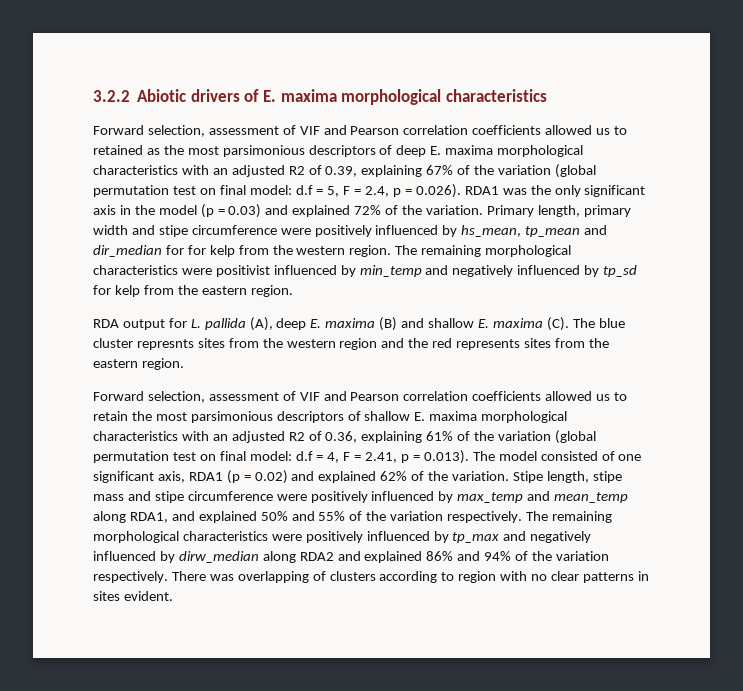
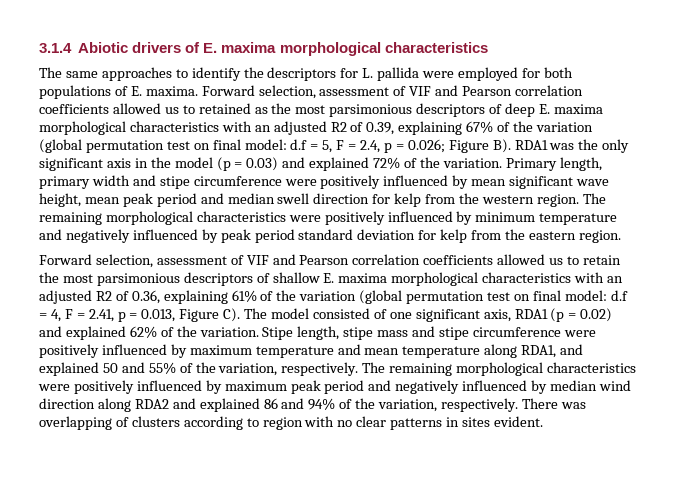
- 3.2.2 Abiotic drivers of E. maxima morphological characteristics
+ 3.1.4 Abiotic drivers of E. maxima morphological characteristics
+ The same approaches to identify the descriptors for L. pallida were employed for both populations of E. maxima.
- d.f = 5, F = 2.4, p = 0.026). RDA1 was the only significant axis in the model (p = 0.03) and explained 72% of the variation.
+ d.f = 5, F = 2.4, p = 0.026; Figure B). RDA1 was the only significant axis in the model (p = 0.03) and explained 72% of the variation.
- Primary length, primary width and stipe circumference were positively influenced by hs_mean, tp_mean and dir_median for for kelp from the western region.
+ Primary length, primary width and stipe circumference were positively influenced by mean significant wave height, mean peak period and median swell direction for kelp from the western region.
- The remaining morphological characteristics were positivist influenced by min_temp and negatively influenced by tp_sd for kelp from the eastern region.
+ The remaining morphological characteristics were positively influenced by minimum temperature and negatively influenced by peak period standard deviation for kelp from the eastern region.
- RDA output for L. pallida (A), deep E. maxima (B) and shallow E. maxima (C). The blue cluster represnts sites from the western region and the red represents sites from the eastern region.
- d.f = 4, F = 2.41, p = 0.013). The model consisted of one significant axis, RDA1 (p = 0.02) and explained 62% of the variation.
+ d.f = 4, F = 2.41, p = 0.013, Figure C). The model consisted of one significant axis, RDA1 (p = 0.02) and explained 62% of the variation.
- Stipe length, stipe mass and stipe circumference were positively influenced by max_temp and mean_temp along RDA1, and explained 50% and 55% of the variation respectively.
+ Stipe length, stipe mass and stipe circumference were positively influenced by maximum temperature and mean temperature along RDA1, and explained 50 and 55% of the variation, respectively.
- The remaining morphological characteristics were positively influenced by tp_max and negatively influenced by dirw_median along RDA2 and explained 86% and 94% of the variation respectively.
+ The remaining morphological characteristics were positively influenced by maximum peak period and negatively influenced by median wind direction along RDA2 and explained 86 and 94% of the variation, respectively.

